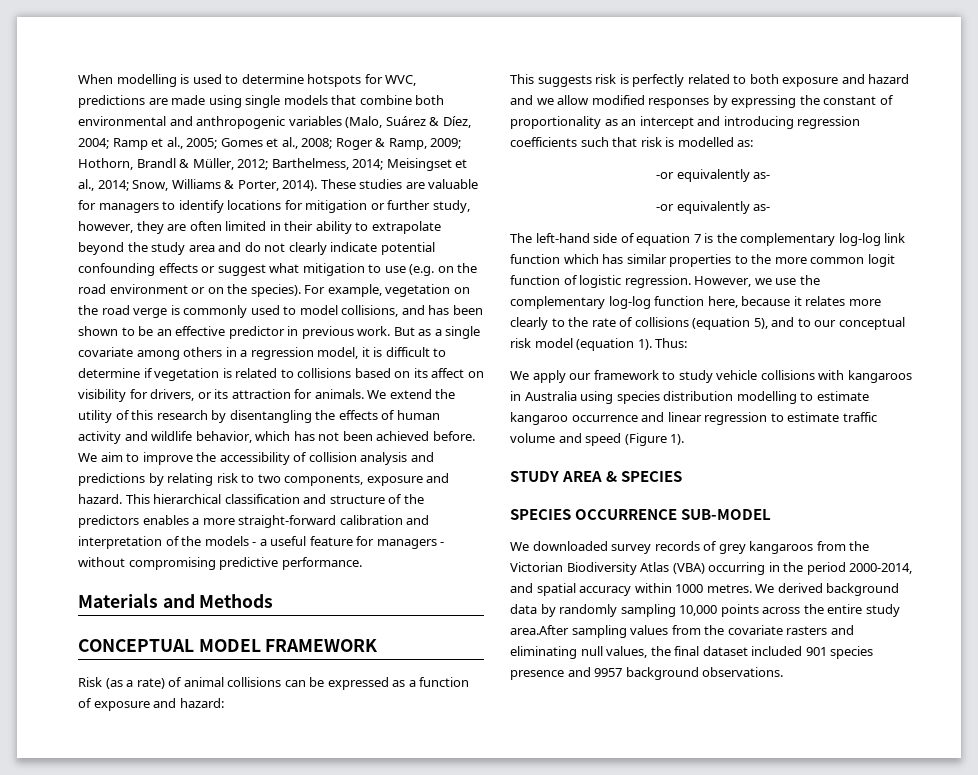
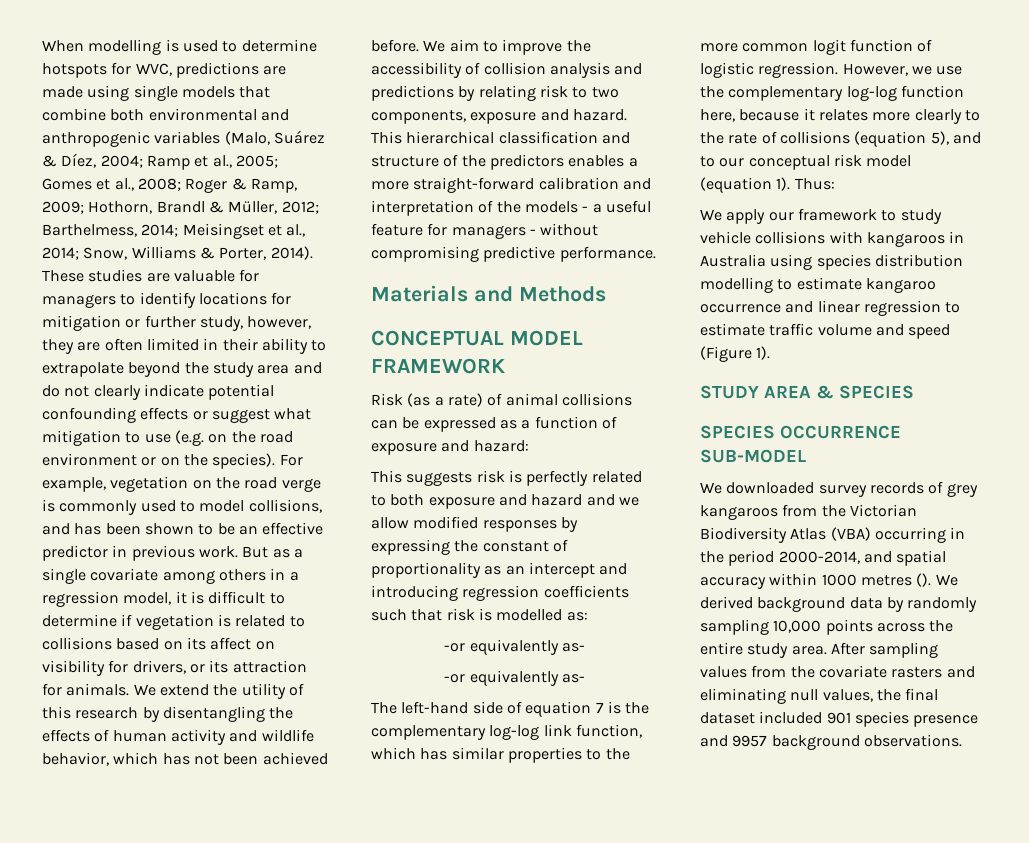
- The left-hand side of equation 7 is the complementary log-log link function which has similar properties to the more common logit function of logistic regression.
+ The left-hand side of equation 7 is the complementary log-log link function, which has similar properties to the more common logit function of logistic regression.
- We downloaded survey records of grey kangaroos from the Victorian Biodiversity Atlas (VBA) occurring in the period 2000-2014, and spatial accuracy within 1000 metres.
+ We downloaded survey records of grey kangaroos from the Victorian Biodiversity Atlas (VBA) occurring in the period 2000-2014, and spatial accuracy within 1000 metres ().
- We derived background data by randomly sampling 10,000 points across the entire study area.After sampling values from the covariate rasters and eliminating null values, the final dataset included 901 species presence and 9957 background observations.
+ We derived background data by randomly sampling 10,000 points across the entire study area. After sampling values from the covariate rasters and eliminating null values, the final dataset included 901 species presence and 9957 background observations.

